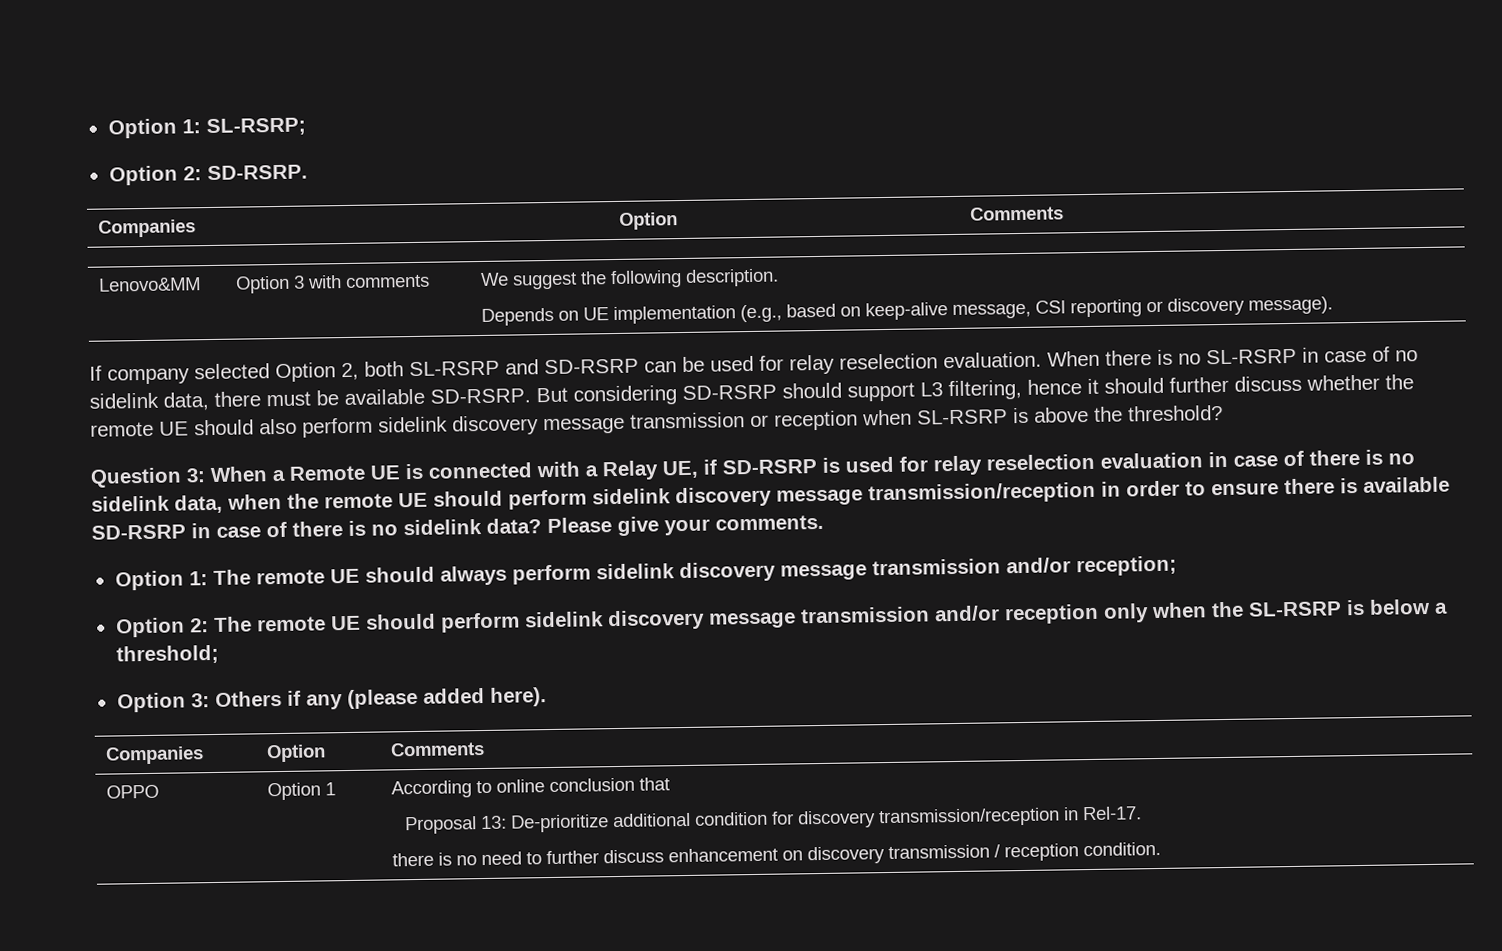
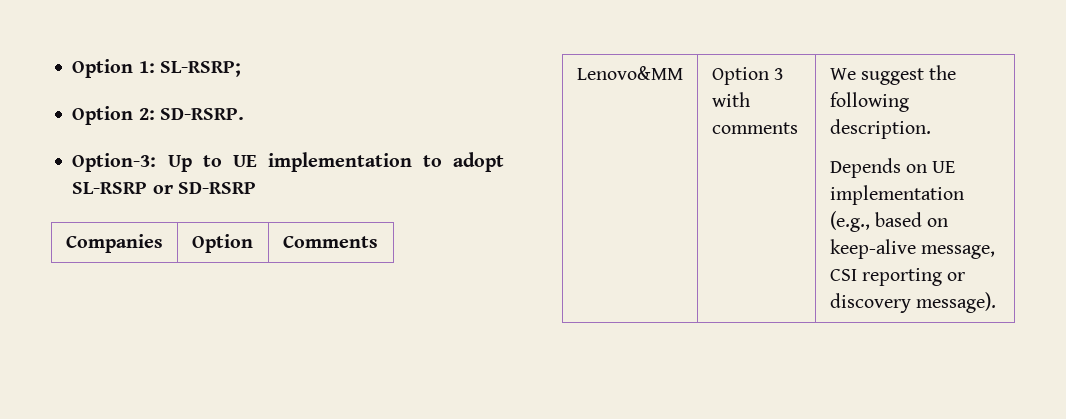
+ Option-3: Up to UE implementation to adopt SL-RSRP or SD-RSRP
- If company selected Option 2, both SL-RSRP and SD-RSRP can be used for relay reselection evaluation. When there is no SL-RSRP in case of no sidelink data, there must be available SD-RSRP. But considering SD-RSRP should support L3 filtering, hence it should further discuss whether the remote UE should also perform sidelink discovery message transmission or reception when SL-RSRP is above the threshold?
- Question 3: When a Remote UE is connected with a Relay UE, if SD-RSRP is used for relay reselection evaluation in case of there is no sidelink data, when the remote UE should perform sidelink discovery message transmission/reception in order to ensure there is available SD-RSRP in case of there is no sidelink data? Please give your comments.
- Option 1: The remote UE should always perform sidelink discovery message transmission and/or reception;
- Option 2: The remote UE should perform sidelink discovery message transmission and/or reception only when the SL-RSRP is below a threshold;
- Option 3: Others if any (please added here).
- Companies | Option | Comments
- OPPO | Option 1 | According to online conclusion that
- Proposal 13: De-prioritize additional condition for discovery transmission/reception in Rel-17.
- there is no need to further discuss enhancement on discovery transmission / reception condition.

